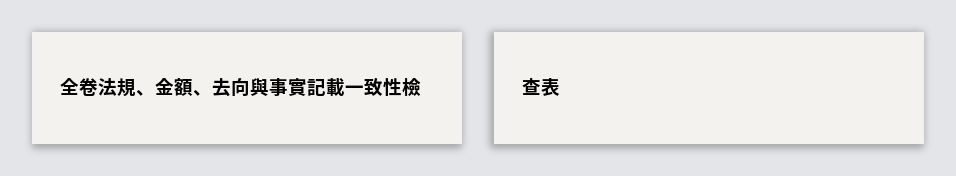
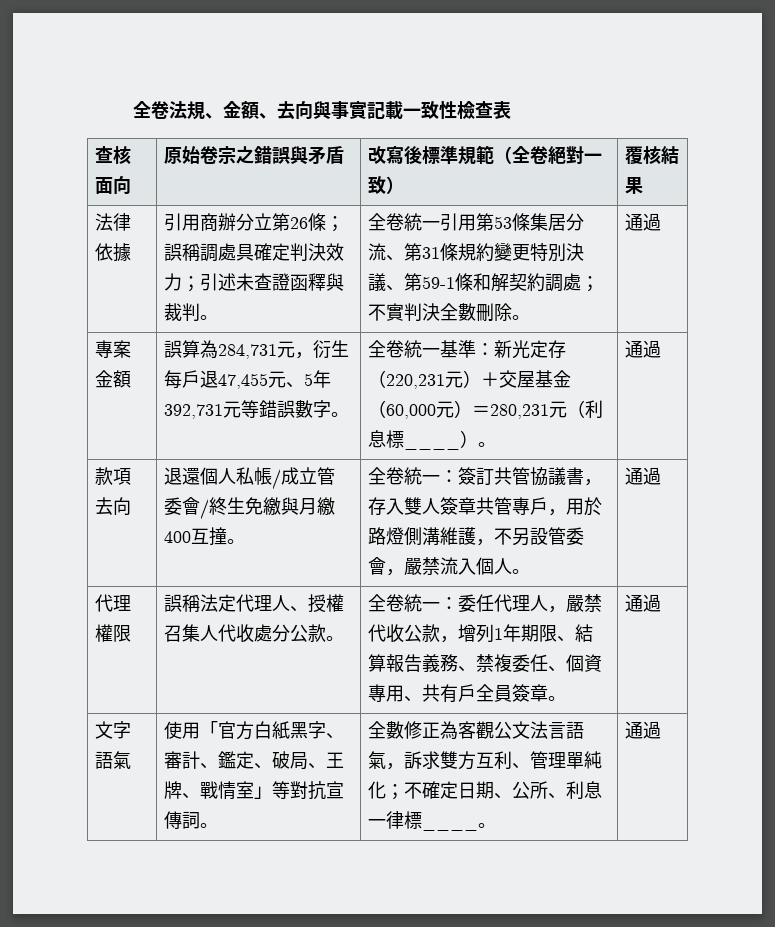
+ 查核面向 | 原始卷宗之錯誤與矛盾 | 改寫後標準規範（全卷絕對一致） | 覆核結果
+ 法律依據 | 引用商辦分立第26條；誤稱調處具確定判決效力；引述未查證函釋與裁判。 | 全卷統一引用第53條集居分流、第31條規約變更特別決議、第59-1條和解契約調處；不實判決全數刪除。 | 通過
+ 專案金額 | 誤算為284,731元，衍生每戶退47,455元、5年392,731元等錯誤數字。 | 全卷統一基準：新光定存（220,231元）＋交屋基金（60,000元）＝280,231元（利息標____）。 | 通過
+ 款項去向 | 退還個人私帳/成立管委會/終生免繳與月繳400互撞。 | 全卷統一：簽訂共管協議書，存入雙人簽章共管專戶，用於路燈側溝維護，不另設管委會，嚴禁流入個人。 | 通過
+ 代理權限 | 誤稱法定代理人、授權召集人代收處分公款。 | 全卷統一：委任代理人，嚴禁代收公款，增列1年期限、結算報告義務、禁複委任、個資專用、共有戶全員簽章。 | 通過
+ 文字語氣 | 使用「官方白紙黑字、審計、鑑定、破局、王牌、戰情室」等對抗宣傳詞。 | 全數修正為客觀公文法言語氣，訴求雙方互利、管理單純化；不確定日期、公所、利息一律標____。 | 通過

